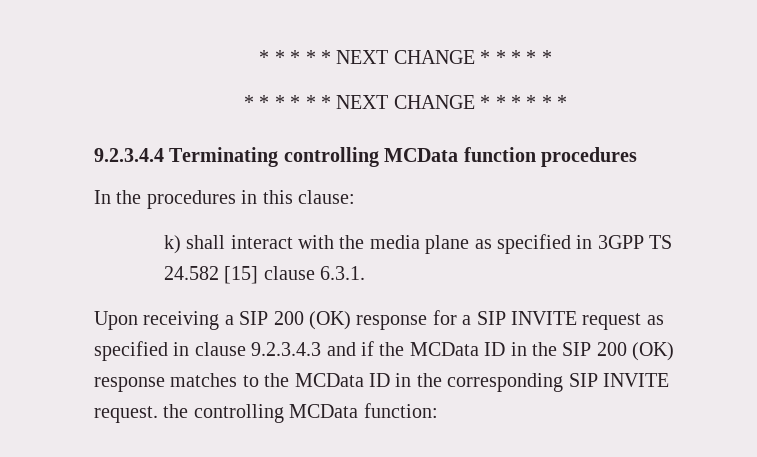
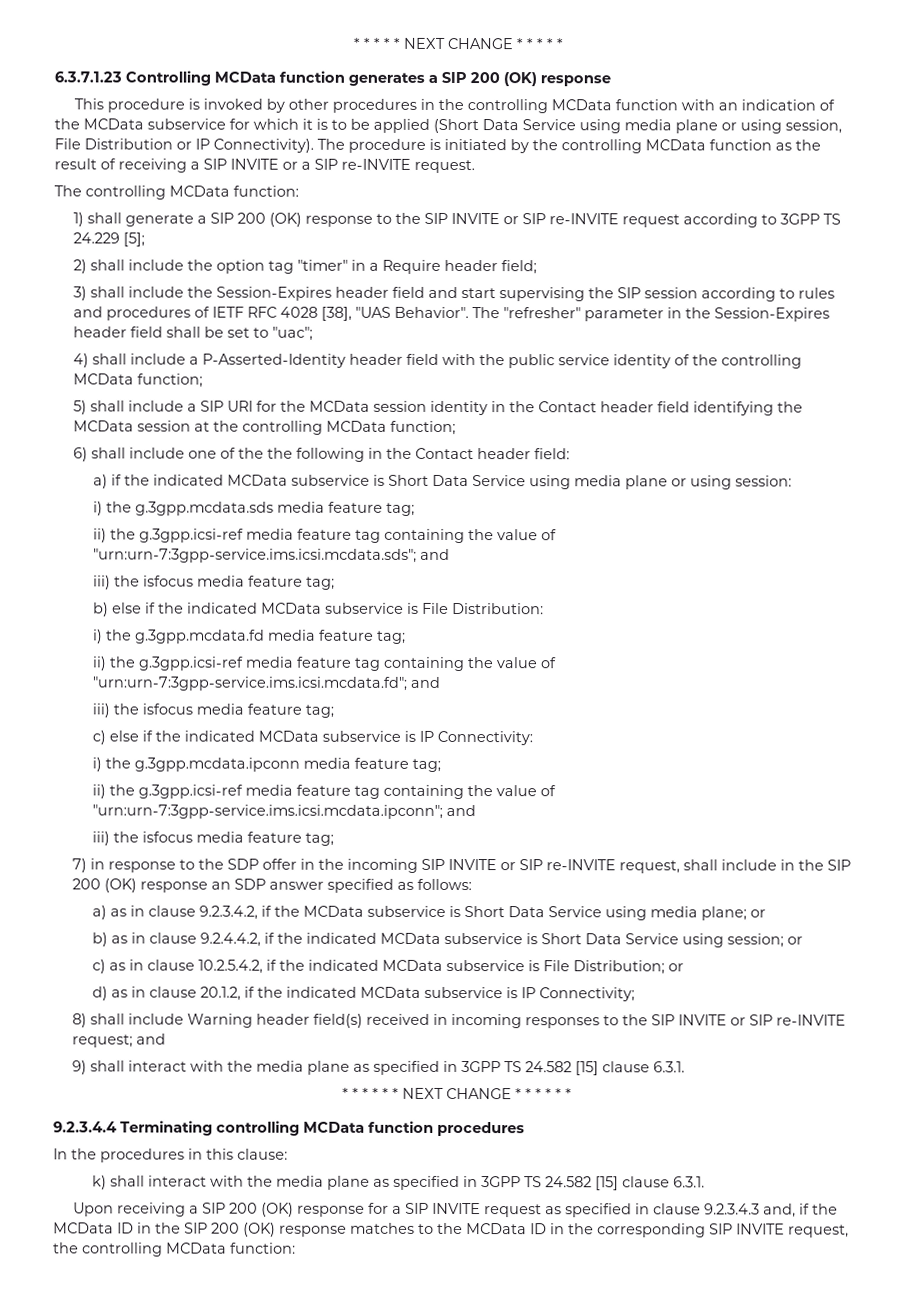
+ 6.3.7.1.23 Controlling MCData function generates a SIP 200 (OK) response
+ This procedure is invoked by other procedures in the controlling MCData function with an indication of the MCData subservice for which it is to be applied (Short Data Service using media plane or using session, File Distribution or IP Connectivity). The procedure is initiated by the controlling MCData function as the result of receiving a SIP INVITE or a SIP re-INVITE request.
+ The controlling MCData function:
+ 1) shall generate a SIP 200 (OK) response to the SIP INVITE or SIP re-INVITE request according to 3GPP TS 24.229 [5];
+ 2) shall include the option tag "timer" in a Require header field;
+ 3) shall include the Session-Expires header field and start supervising the SIP session according to rules and procedures of IETF RFC 4028 [38], "UAS Behavior". The "refresher" parameter in the Session-Expires header field shall be set to "uac";
+ 4) shall include a P-Asserted-Identity header field with the public service identity of the controlling MCData function;
+ 5) shall include a SIP URI for the MCData session identity in the Contact header field identifying the MCData session at the controlling MCData function;
+ 6) shall include one of the the following in the Contact header field:
+ a) if the indicated MCData subservice is Short Data Service using media plane or using session:
+ i) the g.3gpp.mcdata.sds media feature tag;
+ ii) the g.3gpp.icsi-ref media feature tag containing the value of "urn:urn-7:3gpp-service.ims.icsi.mcdata.sds"; and
+ iii) the isfocus media feature tag;
+ b) else if the indicated MCData subservice is File Distribution:
+ i) the g.3gpp.mcdata.fd media feature tag;
+ ii) the g.3gpp.icsi-ref media feature tag containing the value of "urn:urn-7:3gpp-service.ims.icsi.mcdata.fd"; and
+ iii) the isfocus media feature tag;
+ c) else if the indicated MCData subservice is IP Connectivity:
+ i) the g.3gpp.mcdata.ipconn media feature tag;
+ ii) the g.3gpp.icsi-ref media feature tag containing the value of "urn:urn-7:3gpp-service.ims.icsi.mcdata.ipconn"; and
+ iii) the isfocus media feature tag;
+ 7) in response to the SDP offer in the incoming SIP INVITE or SIP re-INVITE request, shall include in the SIP 200 (OK) response an SDP answer specified as follows:
+ a) as in clause 9.2.3.4.2, if the MCData subservice is Short Data Service using media plane; or
+ b) as in clause 9.2.4.4.2, if the indicated MCData subservice is Short Data Service using session; or
+ c) as in clause 10.2.5.4.2, if the indicated MCData subservice is File Distribution; or
+ d) as in clause 20.1.2, if the indicated MCData subservice is IP Connectivity;
+ 8) shall include Warning header field(s) received in incoming responses to the SIP INVITE or SIP re-INVITE request; and
+ 9) shall interact with the media plane as specified in 3GPP TS 24.582 [15] clause 6.3.1.
- Upon receiving a SIP 200 (OK) response for a SIP INVITE request as specified in clause 9.2.3.4.3 and if the MCData ID in the SIP 200 (OK) response matches to the MCData ID in the corresponding SIP INVITE request. the controlling MCData function:
+ Upon receiving a SIP 200 (OK) response for a SIP INVITE request as specified in clause 9.2.3.4.3 and, if the MCData ID in the SIP 200 (OK) response matches to the MCData ID in the corresponding SIP INVITE request, the controlling MCData function:

